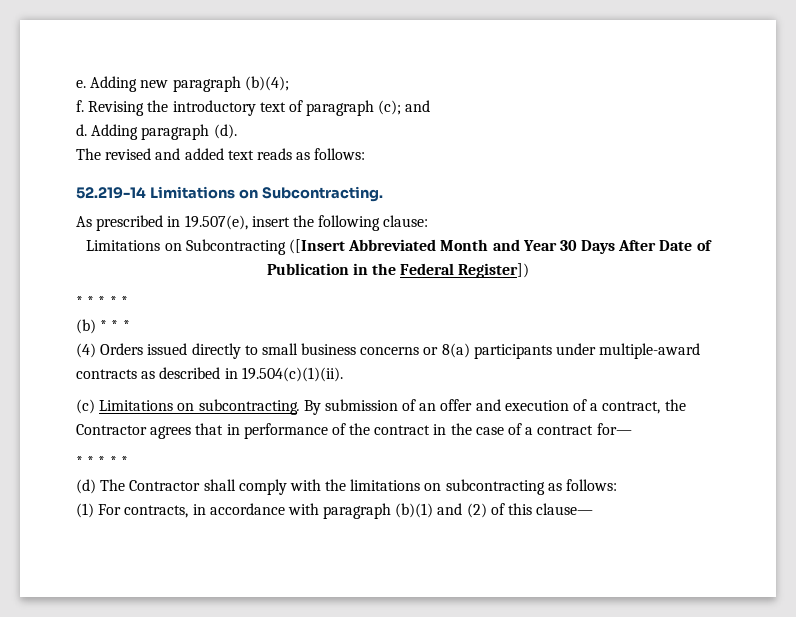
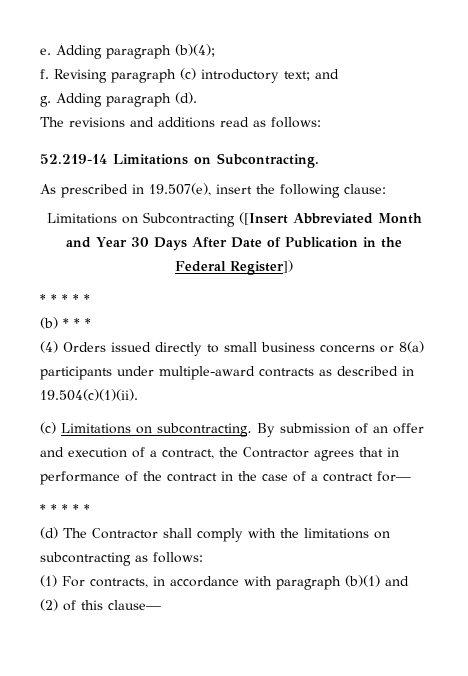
- Adding new paragraph (b)(4);
+ Adding paragraph (b)(4);
- Revising the introductory text of paragraph (c); and
+ Revising paragraph (c) introductory text; and
- d.
+ g.
- The revised and added text reads as follows:
+ The revisions and additions read as follows:

